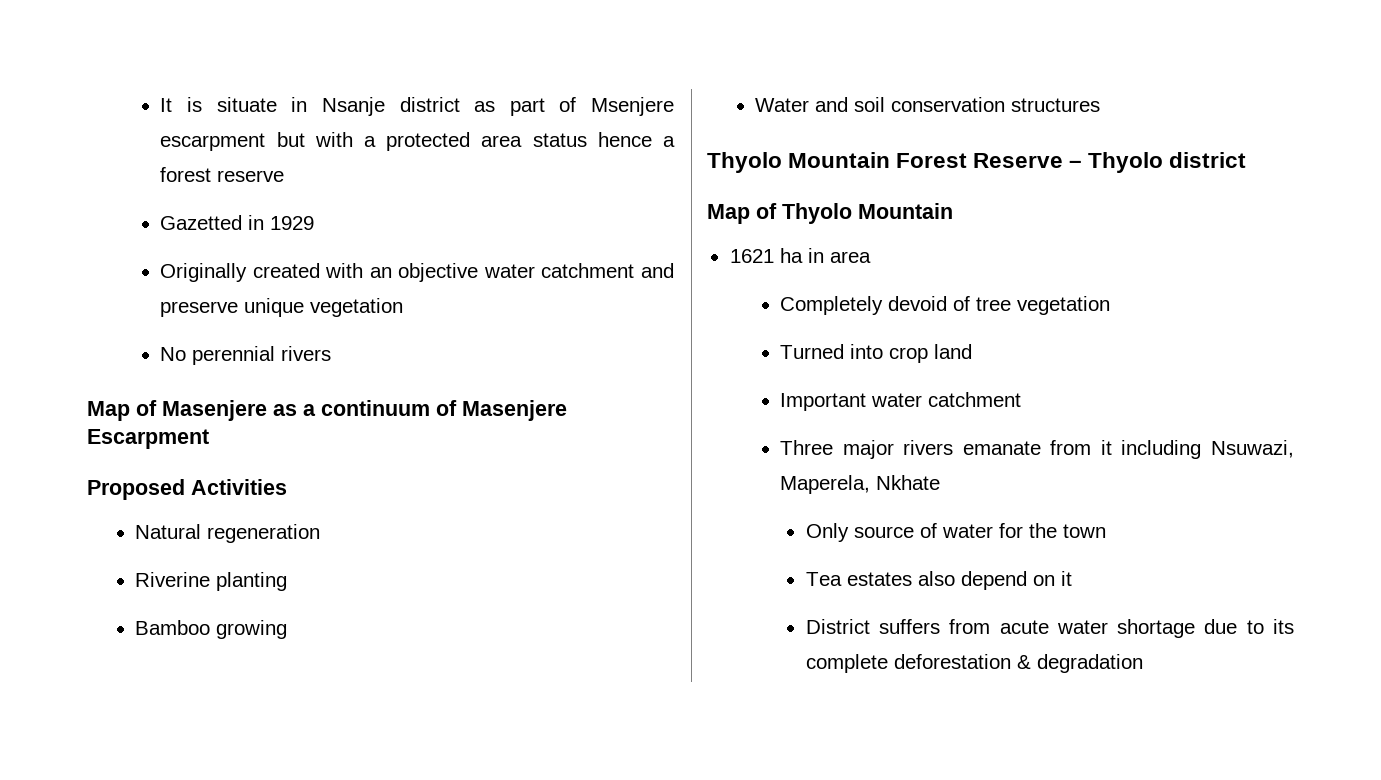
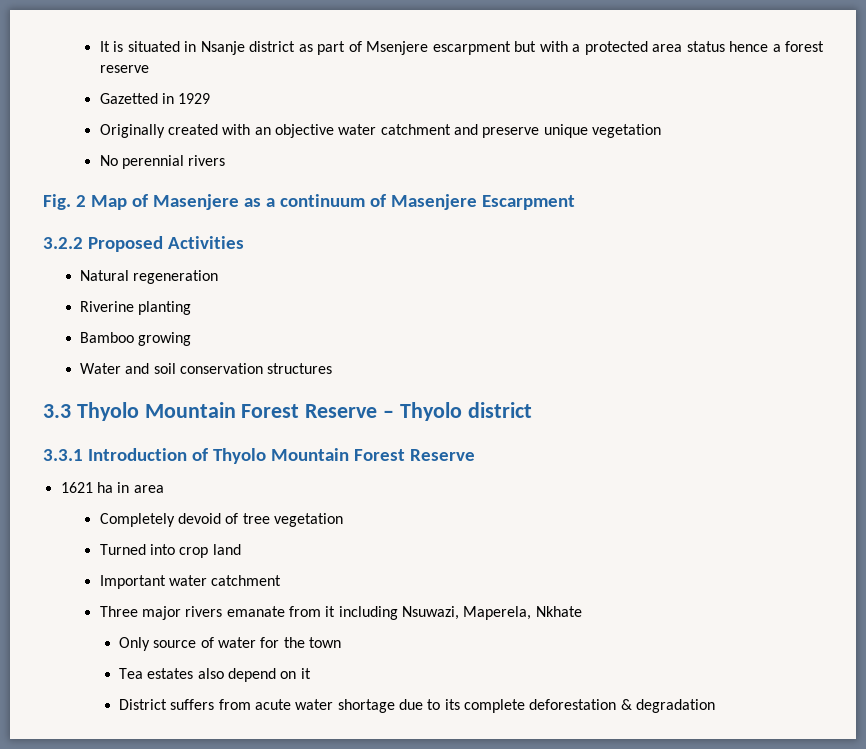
- It is situate in Nsanje district as part of Msenjere escarpment but with a protected area status hence a forest reserve
+ It is situated in Nsanje district as part of Msenjere escarpment but with a protected area status hence a forest reserve
- Map of Masenjere as a continuum of Masenjere Escarpment
+ Fig. 2 Map of Masenjere as a continuum of Masenjere Escarpment
- Proposed Activities
+ 3.2.2 Proposed Activities
- Thyolo Mountain Forest Reserve – Thyolo district
+ 3.3 Thyolo Mountain Forest Reserve – Thyolo district
- Map of Thyolo Mountain
+ 3.3.1 Introduction of Thyolo Mountain Forest Reserve

